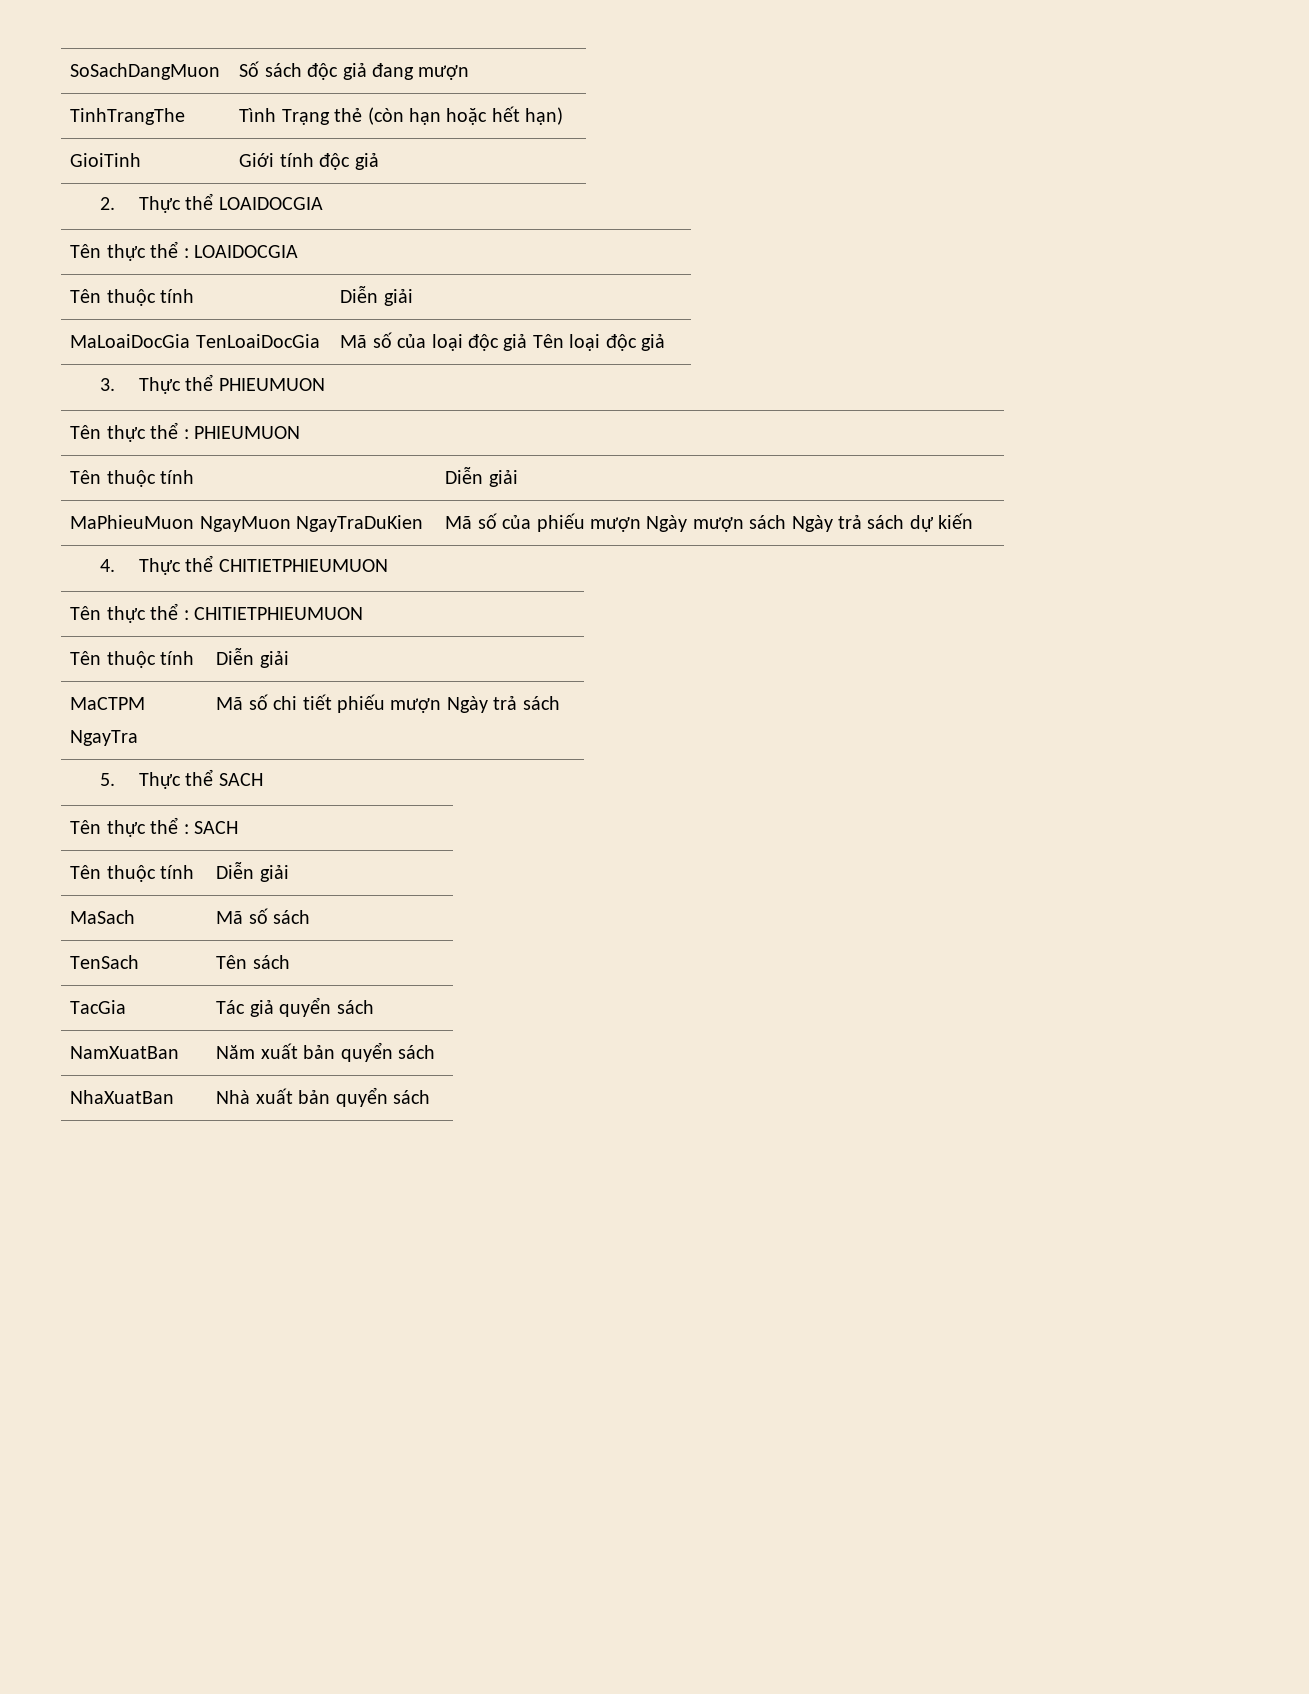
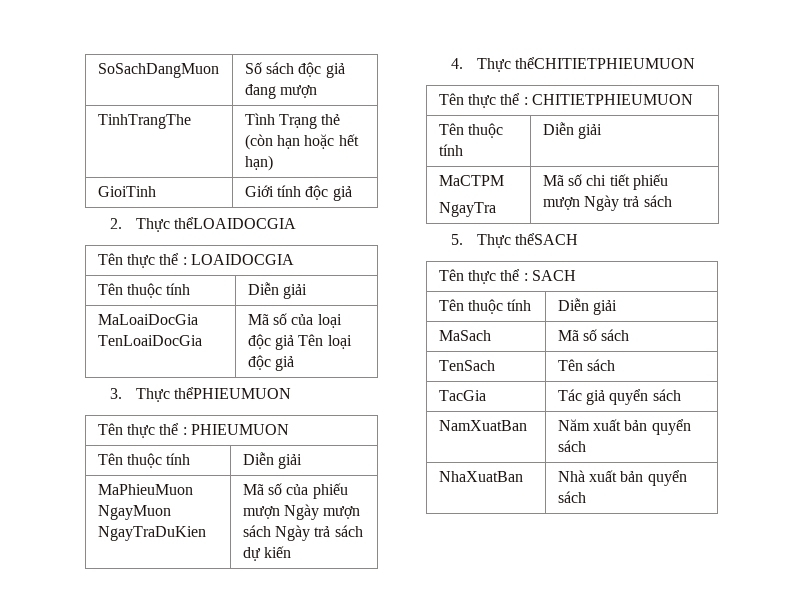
- 2. Thực thể LOAIDOCGIA
+ 2. Thực thểLOAIDOCGIA
- 3. Thực thể PHIEUMUON
+ 3. Thực thểPHIEUMUON
- 4. Thực thể CHITIETPHIEUMUON
+ 4. Thực thểCHITIETPHIEUMUON
- 5. Thực thể SACH
+ 5. Thực thểSACH

